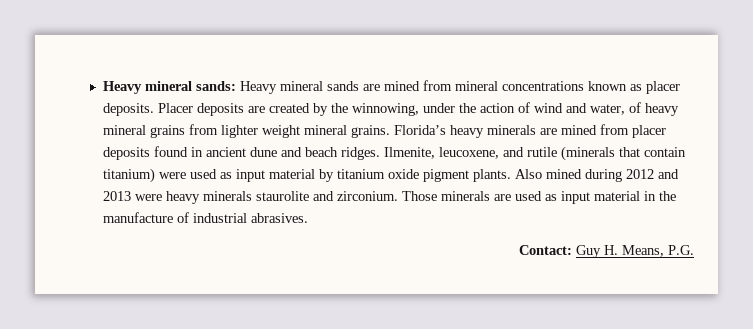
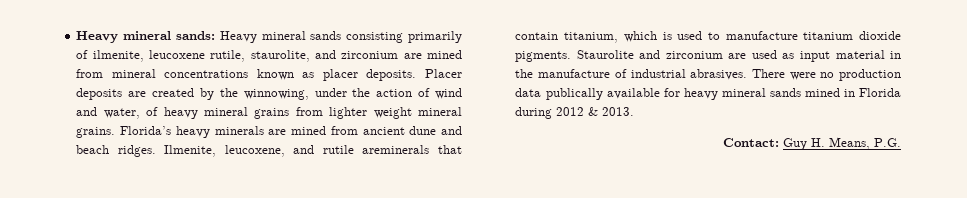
- Heavy mineral sands: Heavy mineral sands are mined from mineral concentrations known as placer deposits.
+ Heavy mineral sands: Heavy mineral sands consisting primarily of ilmenite, leucoxene rutile, staurolite, and zirconium are mined from mineral concentrations known as placer deposits.
- Florida’s heavy minerals are mined from placer deposits found in ancient dune and beach ridges.
+ Florida’s heavy minerals are mined from ancient dune and beach ridges.
- Ilmenite, leucoxene, and rutile (minerals that contain titanium) were used as input material by titanium oxide pigment plants. Also mined during 2012 and 2013 were heavy minerals staurolite and zirconium. Those minerals are used as input material in the manufacture of industrial abrasives.
+ Ilmenite, leucoxene, and rutile areminerals that contain titanium, which is used to manufacture titanium dioxide pigments. Staurolite and zirconium are used as input material in the manufacture of industrial abrasives. There were no production data publically available for heavy mineral sands mined in Florida during 2012 & 2013.

